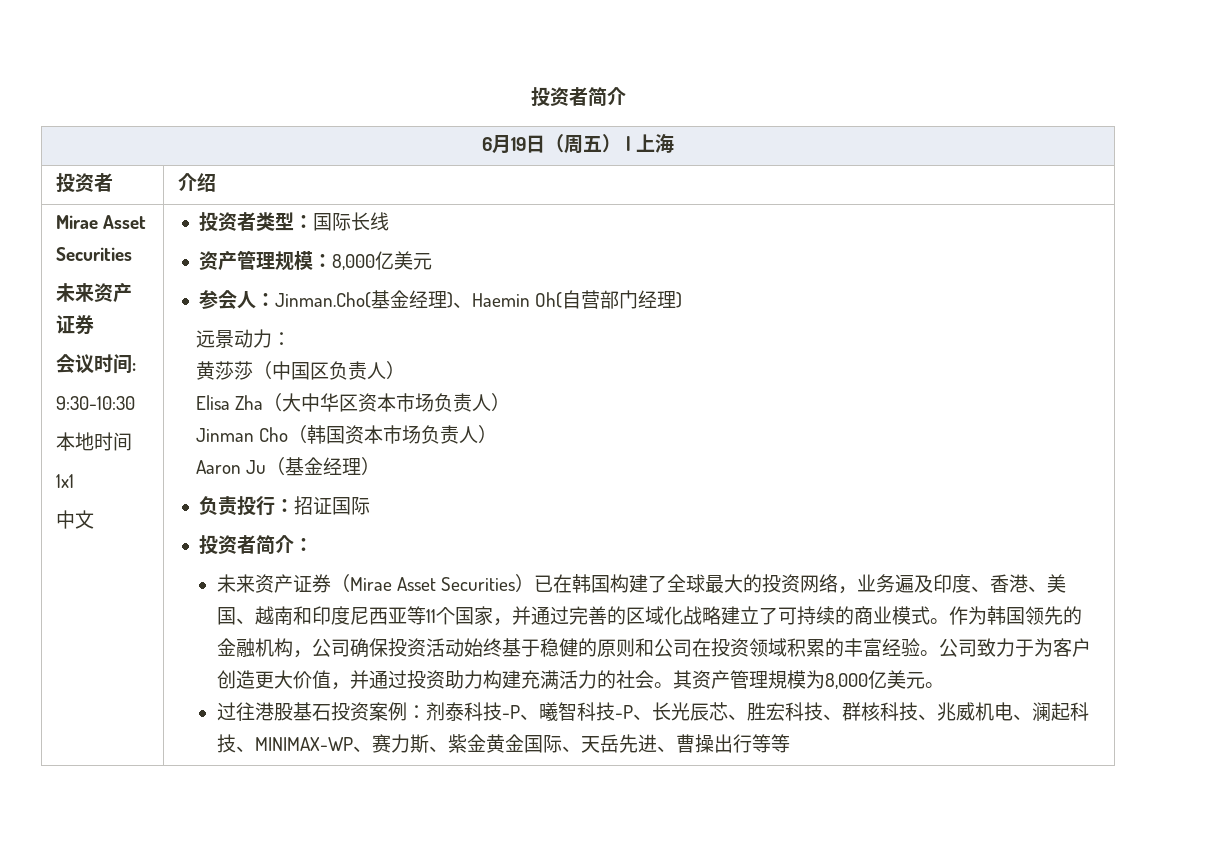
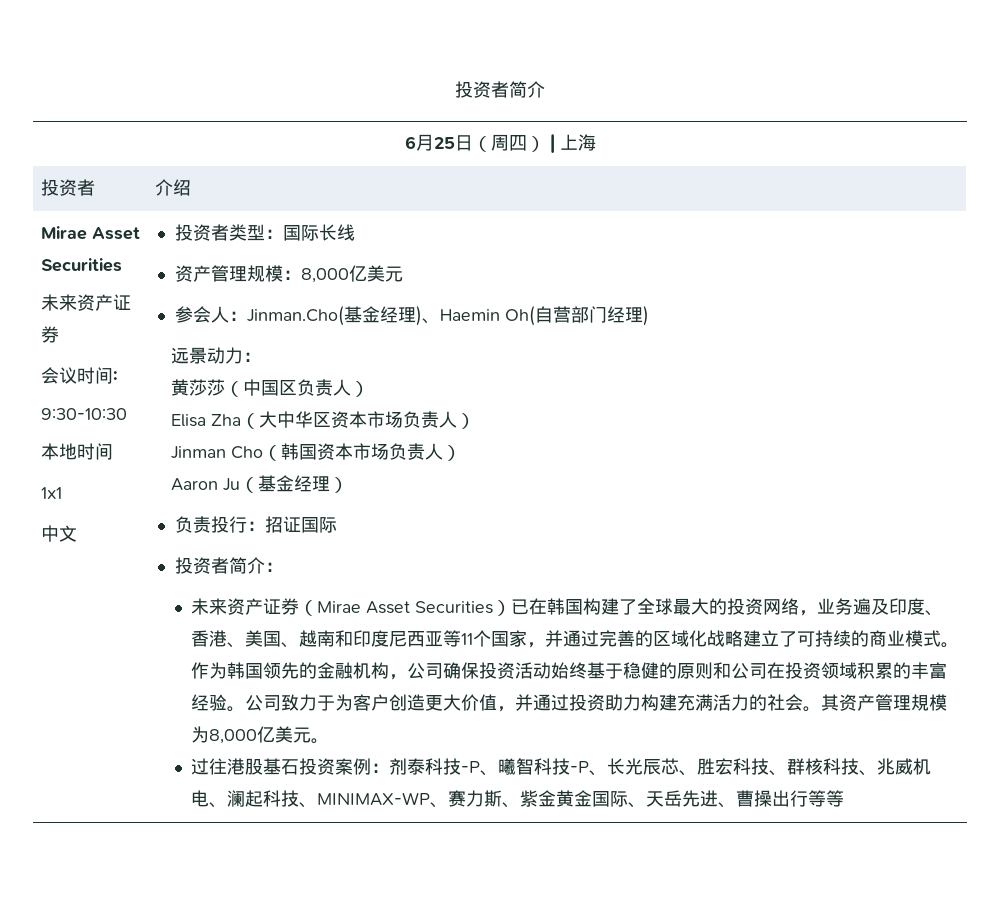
- 6月19日（周五） | 上海
+ 6月25日（周四） | 上海

